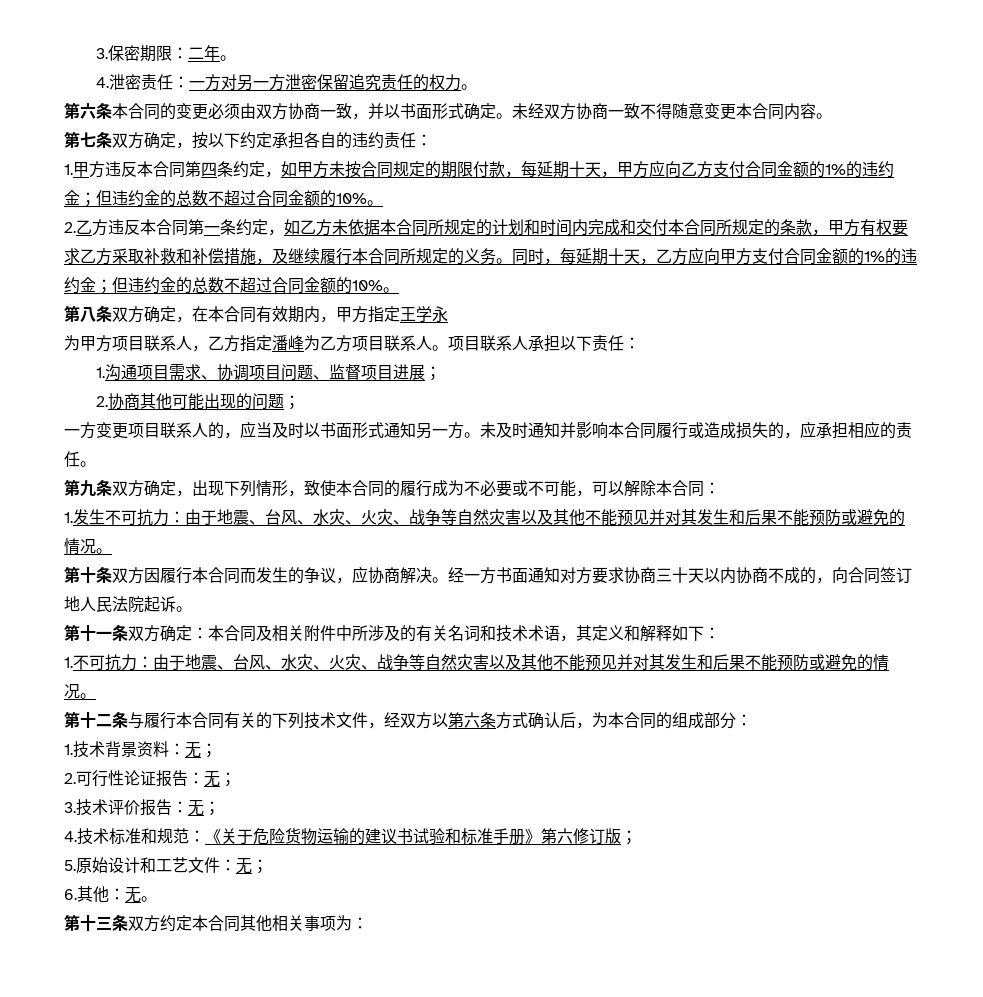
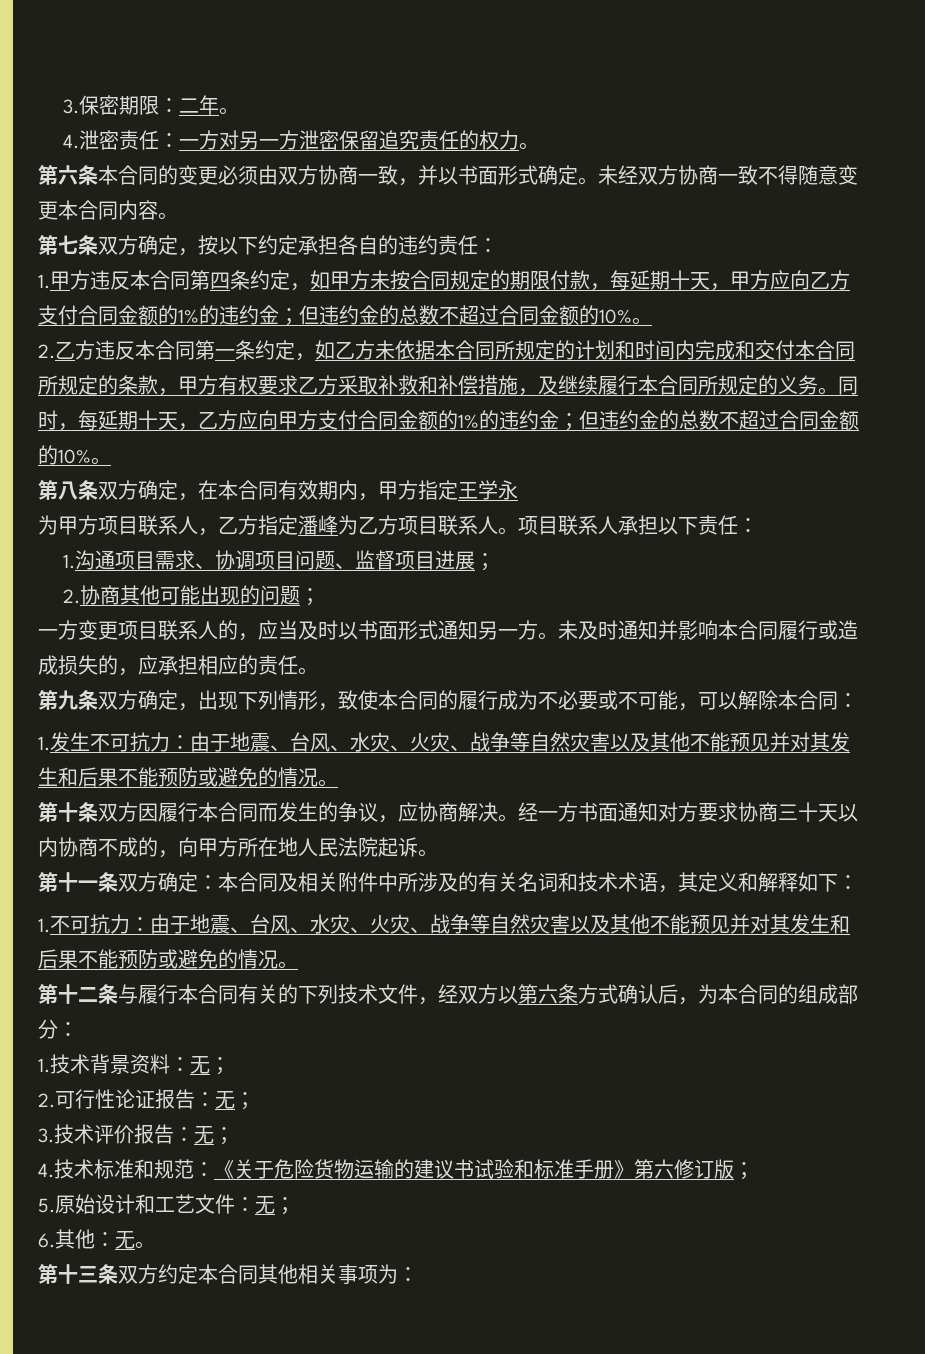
- 经一方书面通知对方要求协商三十天以内协商不成的，向合同签订地人民法院起诉。
+ 经一方书面通知对方要求协商三十天以内协商不成的，向甲方所在地人民法院起诉。

